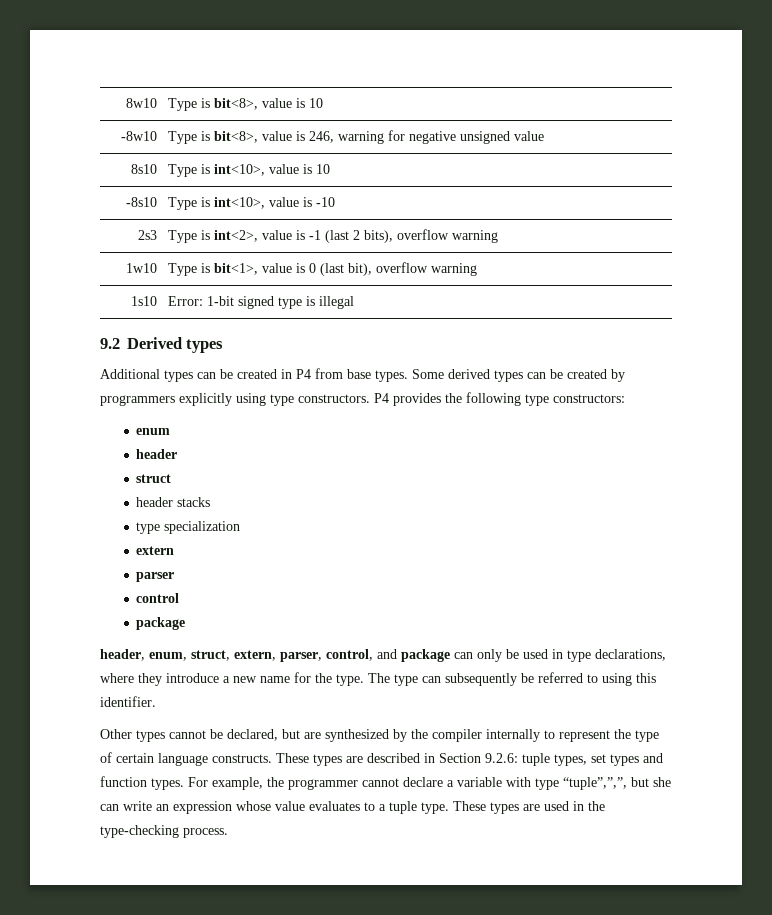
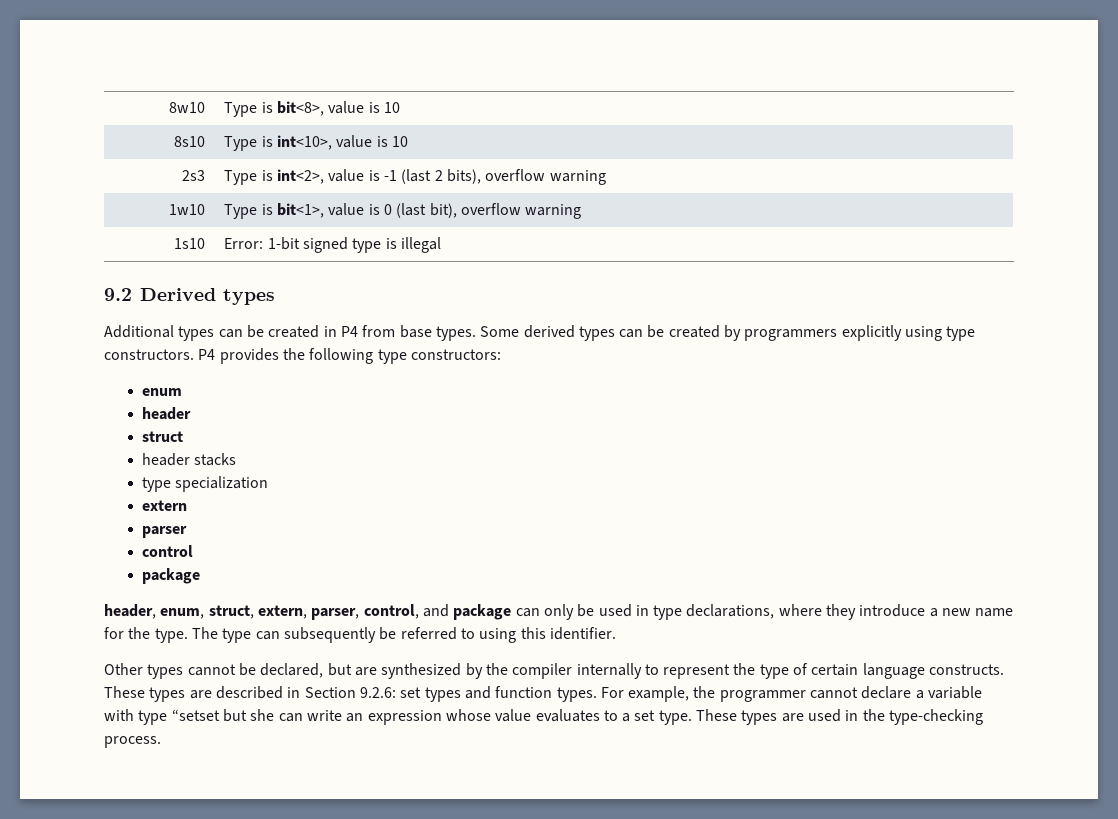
- -8w10 | Type is bit<8>, value is 246, warning for negative unsigned value
- -8s10 | Type is int<10>, value is -10
- These types are described in Section 9.2.6: tuple types, set types and function types.
+ These types are described in Section 9.2.6: set types and function types.
- For example, the programmer cannot declare a variable with type “tuple”,”,”, but she can write an expression whose value evaluates to a tuple type.
+ For example, the programmer cannot declare a variable with type “setset but she can write an expression whose value evaluates to a set type.

